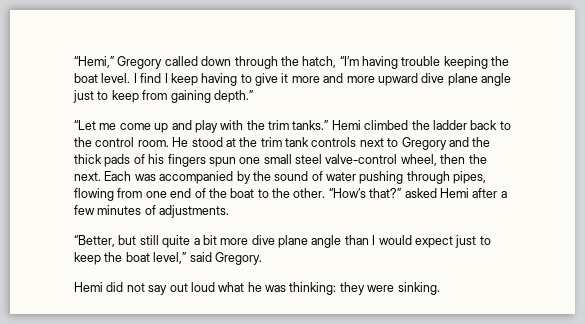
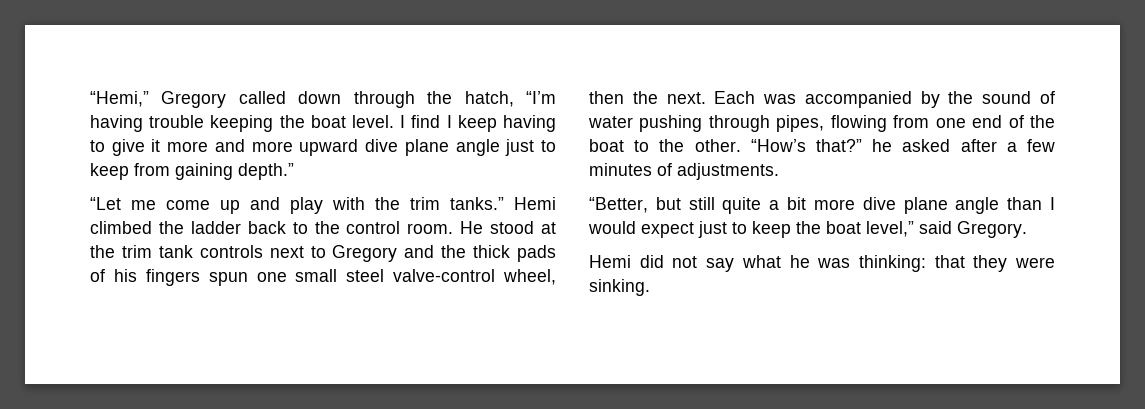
- “How’s that?” asked Hemi after a few minutes of adjustments.
+ “How’s that?” he asked after a few minutes of adjustments.
- Hemi did not say out loud what he was thinking: they were sinking.
+ Hemi did not say what he was thinking: that they were sinking.

